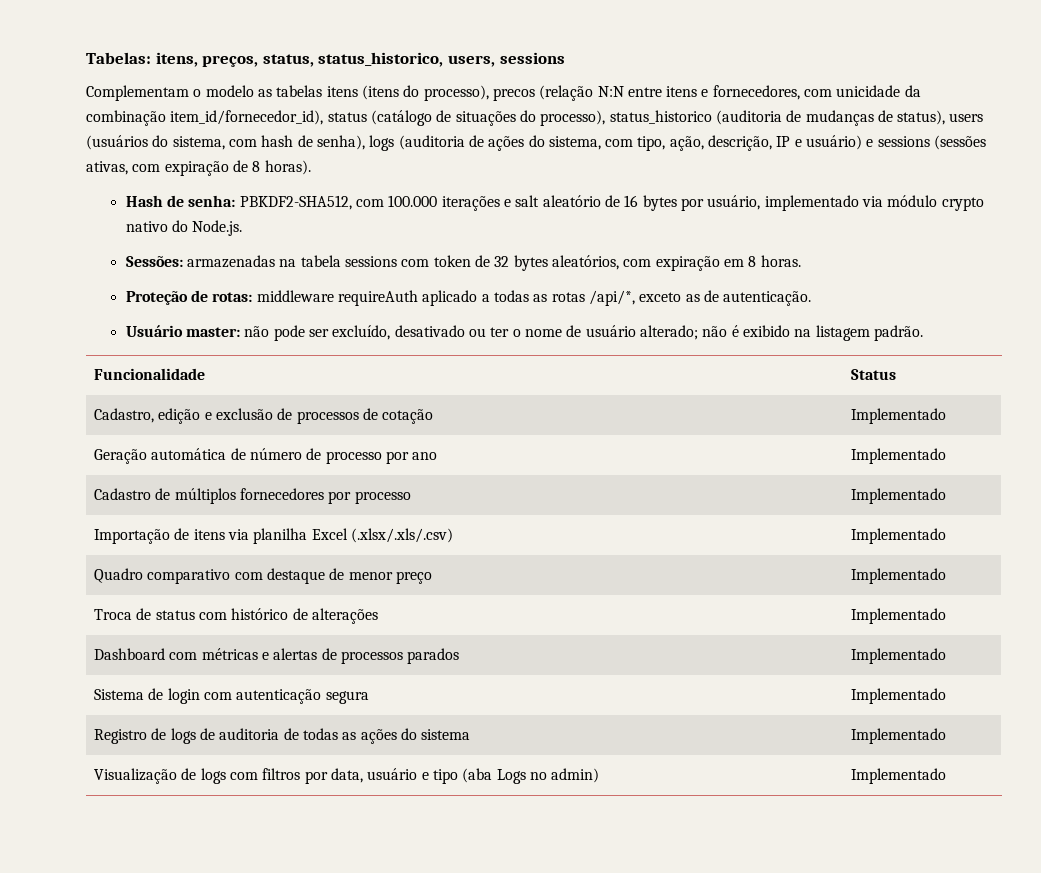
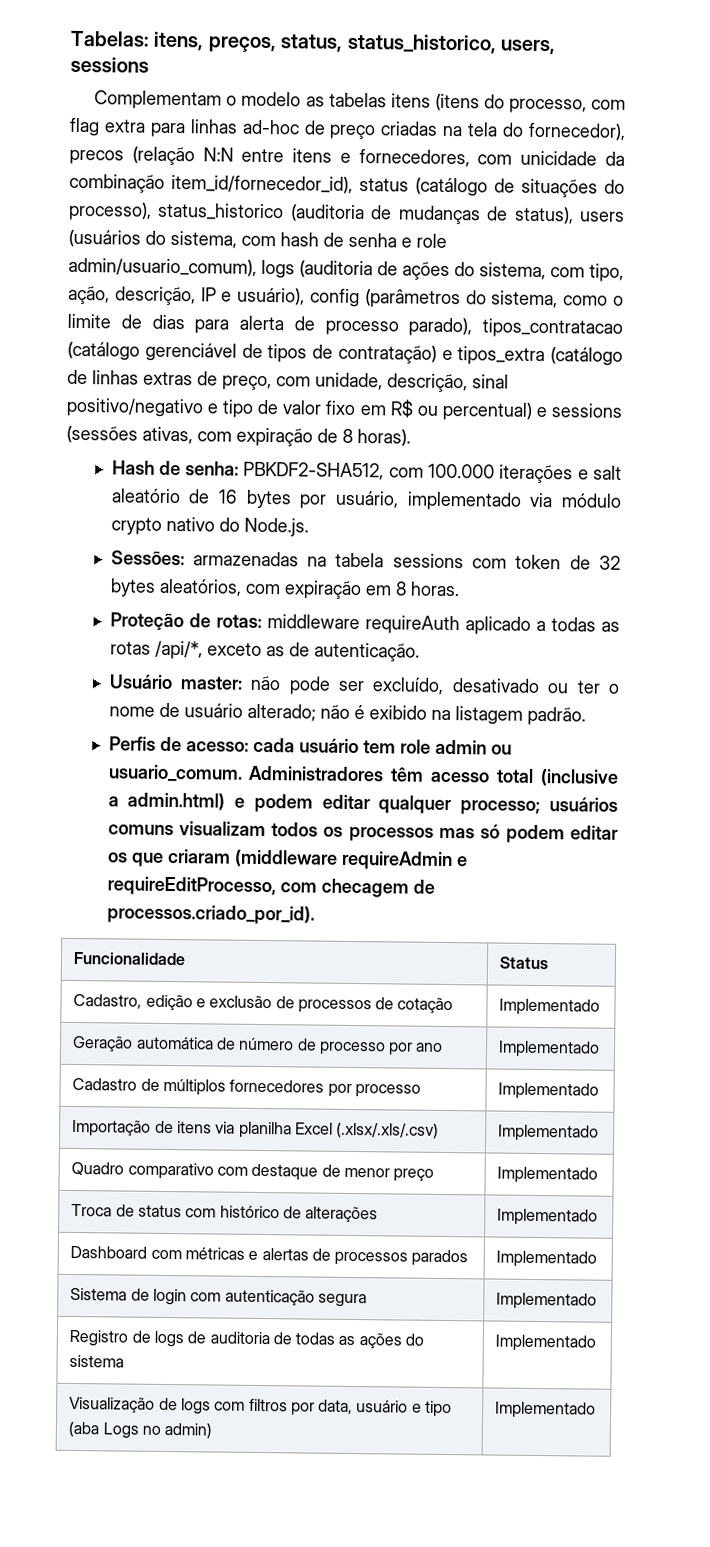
- Complementam o modelo as tabelas itens (itens do processo), precos (relação N:N entre itens e fornecedores, com unicidade da combinação item_id/fornecedor_id), status (catálogo de situações do processo), status_historico (auditoria de mudanças de status), users (usuários do sistema, com hash de senha), logs (auditoria de ações do sistema, com tipo, ação, descrição, IP e usuário) e sessions (sessões ativas, com expiração de 8 horas).
+ Complementam o modelo as tabelas itens (itens do processo, com flag extra para linhas ad-hoc de preço criadas na tela do fornecedor), precos (relação N:N entre itens e fornecedores, com unicidade da combinação item_id/fornecedor_id), status (catálogo de situações do processo), status_historico (auditoria de mudanças de status), users (usuários do sistema, com hash de senha e role admin/usuario_comum), logs (auditoria de ações do sistema, com tipo, ação, descrição, IP e usuário), config (parâmetros do sistema, como o limite de dias para alerta de processo parado), tipos_contratacao (catálogo gerenciável de tipos de contratação) e tipos_extra (catálogo de linhas extras de preço, com unidade, descrição, sinal positivo/negativo e tipo de valor fixo em R$ ou percentual) e sessions (sessões ativas, com expiração de 8 horas).
+ Perfis de acesso: cada usuário tem role admin ou usuario_comum. Administradores têm acesso total (inclusive a admin.html) e podem editar qualquer processo; usuários comuns visualizam todos os processos mas só podem editar os que criaram (middleware requireAdmin e requireEditProcesso, com checagem de processos.criado_por_id).

